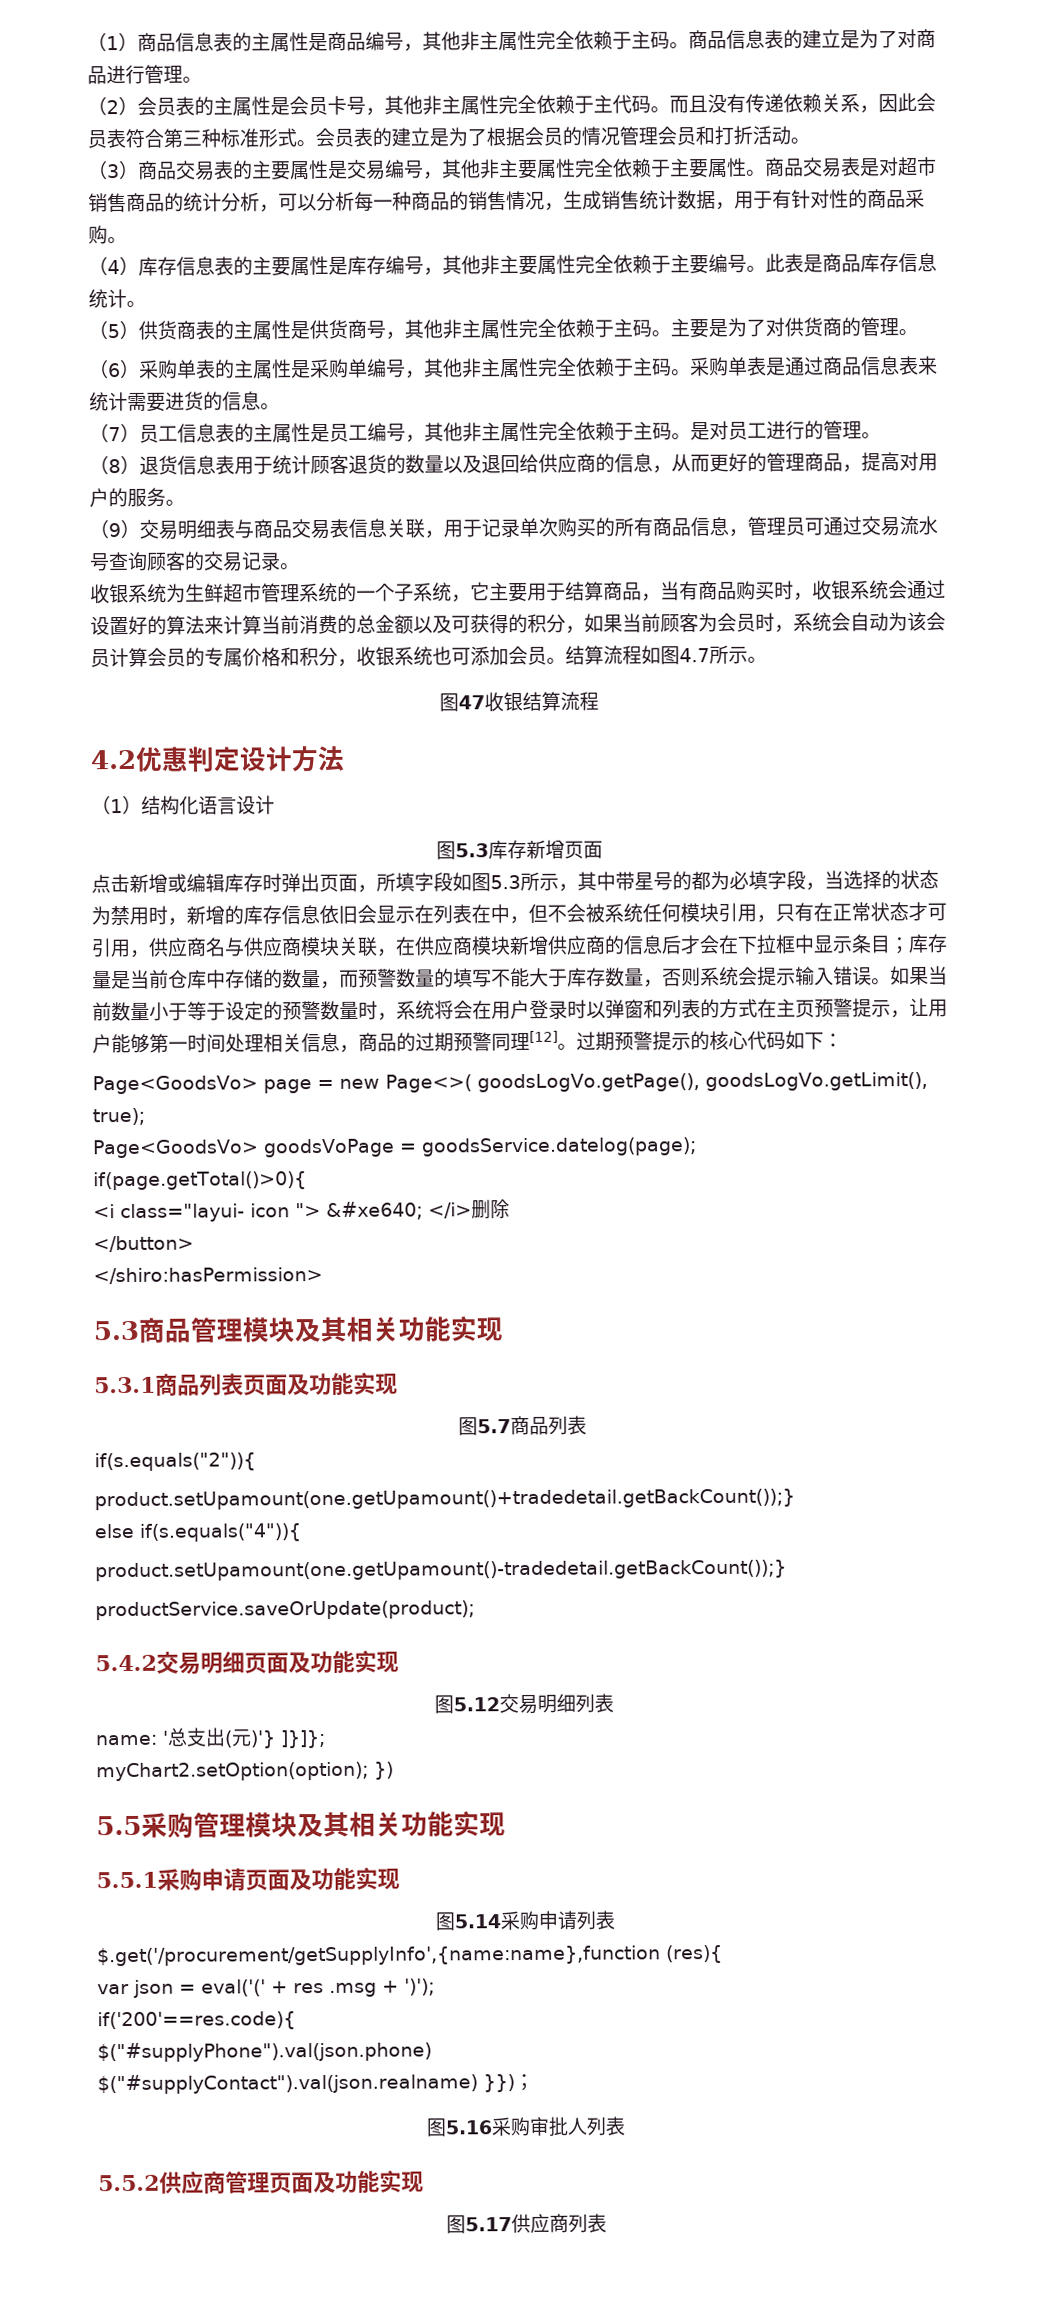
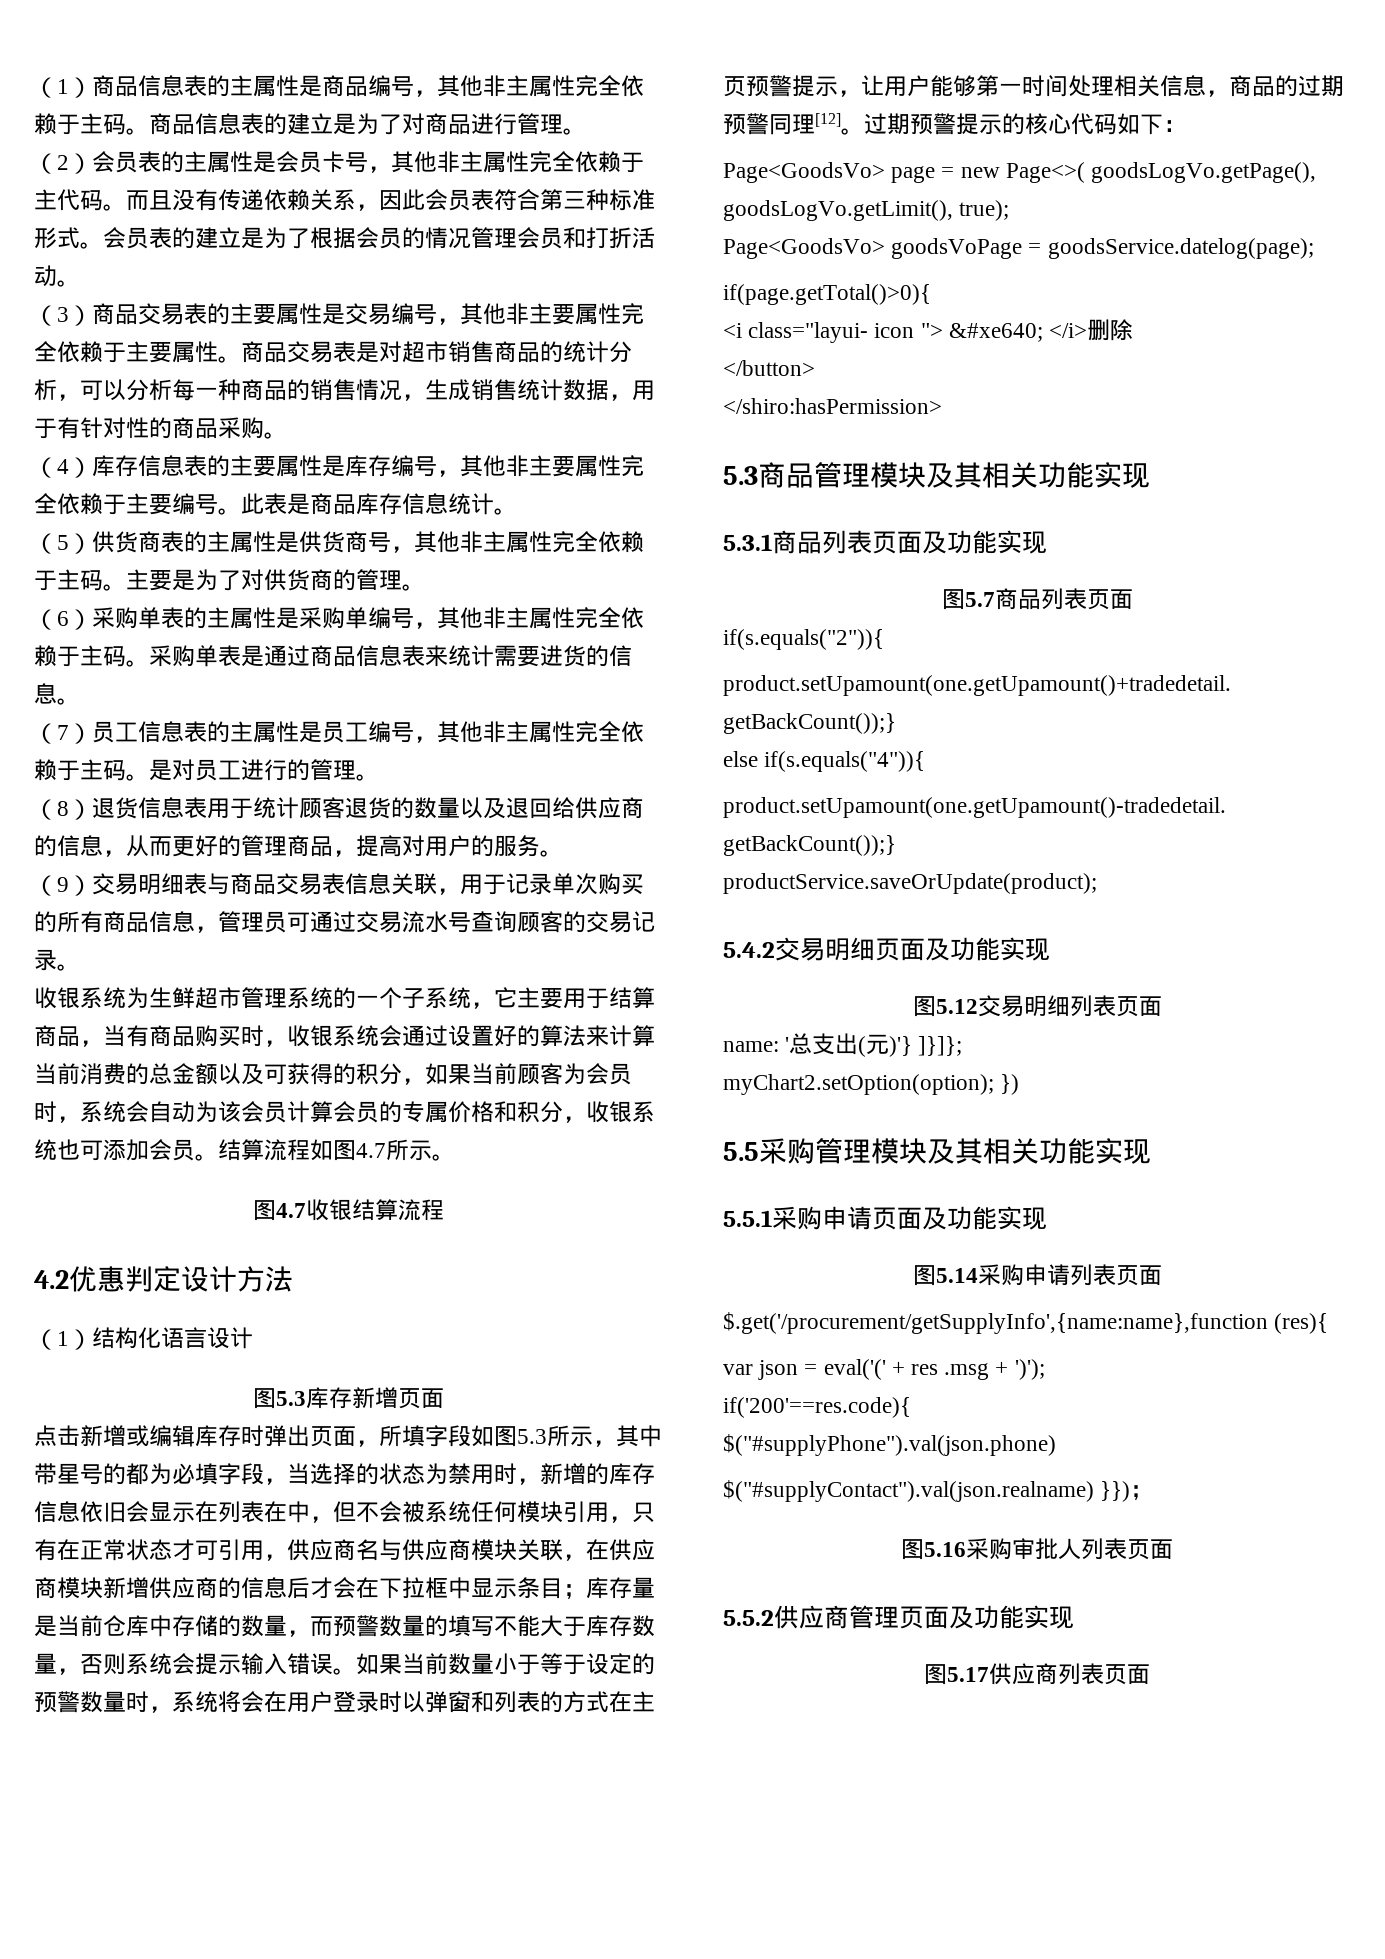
- 图47收银结算流程
+ 图4.7收银结算流程
- 图5.7商品列表
+ 图5.7商品列表页面
- 图5.12交易明细列表
+ 图5.12交易明细列表页面
- 图5.14采购申请列表
+ 图5.14采购申请列表页面
- 图5.16采购审批人列表
+ 图5.16采购审批人列表页面
- 图5.17供应商列表
+ 图5.17供应商列表页面

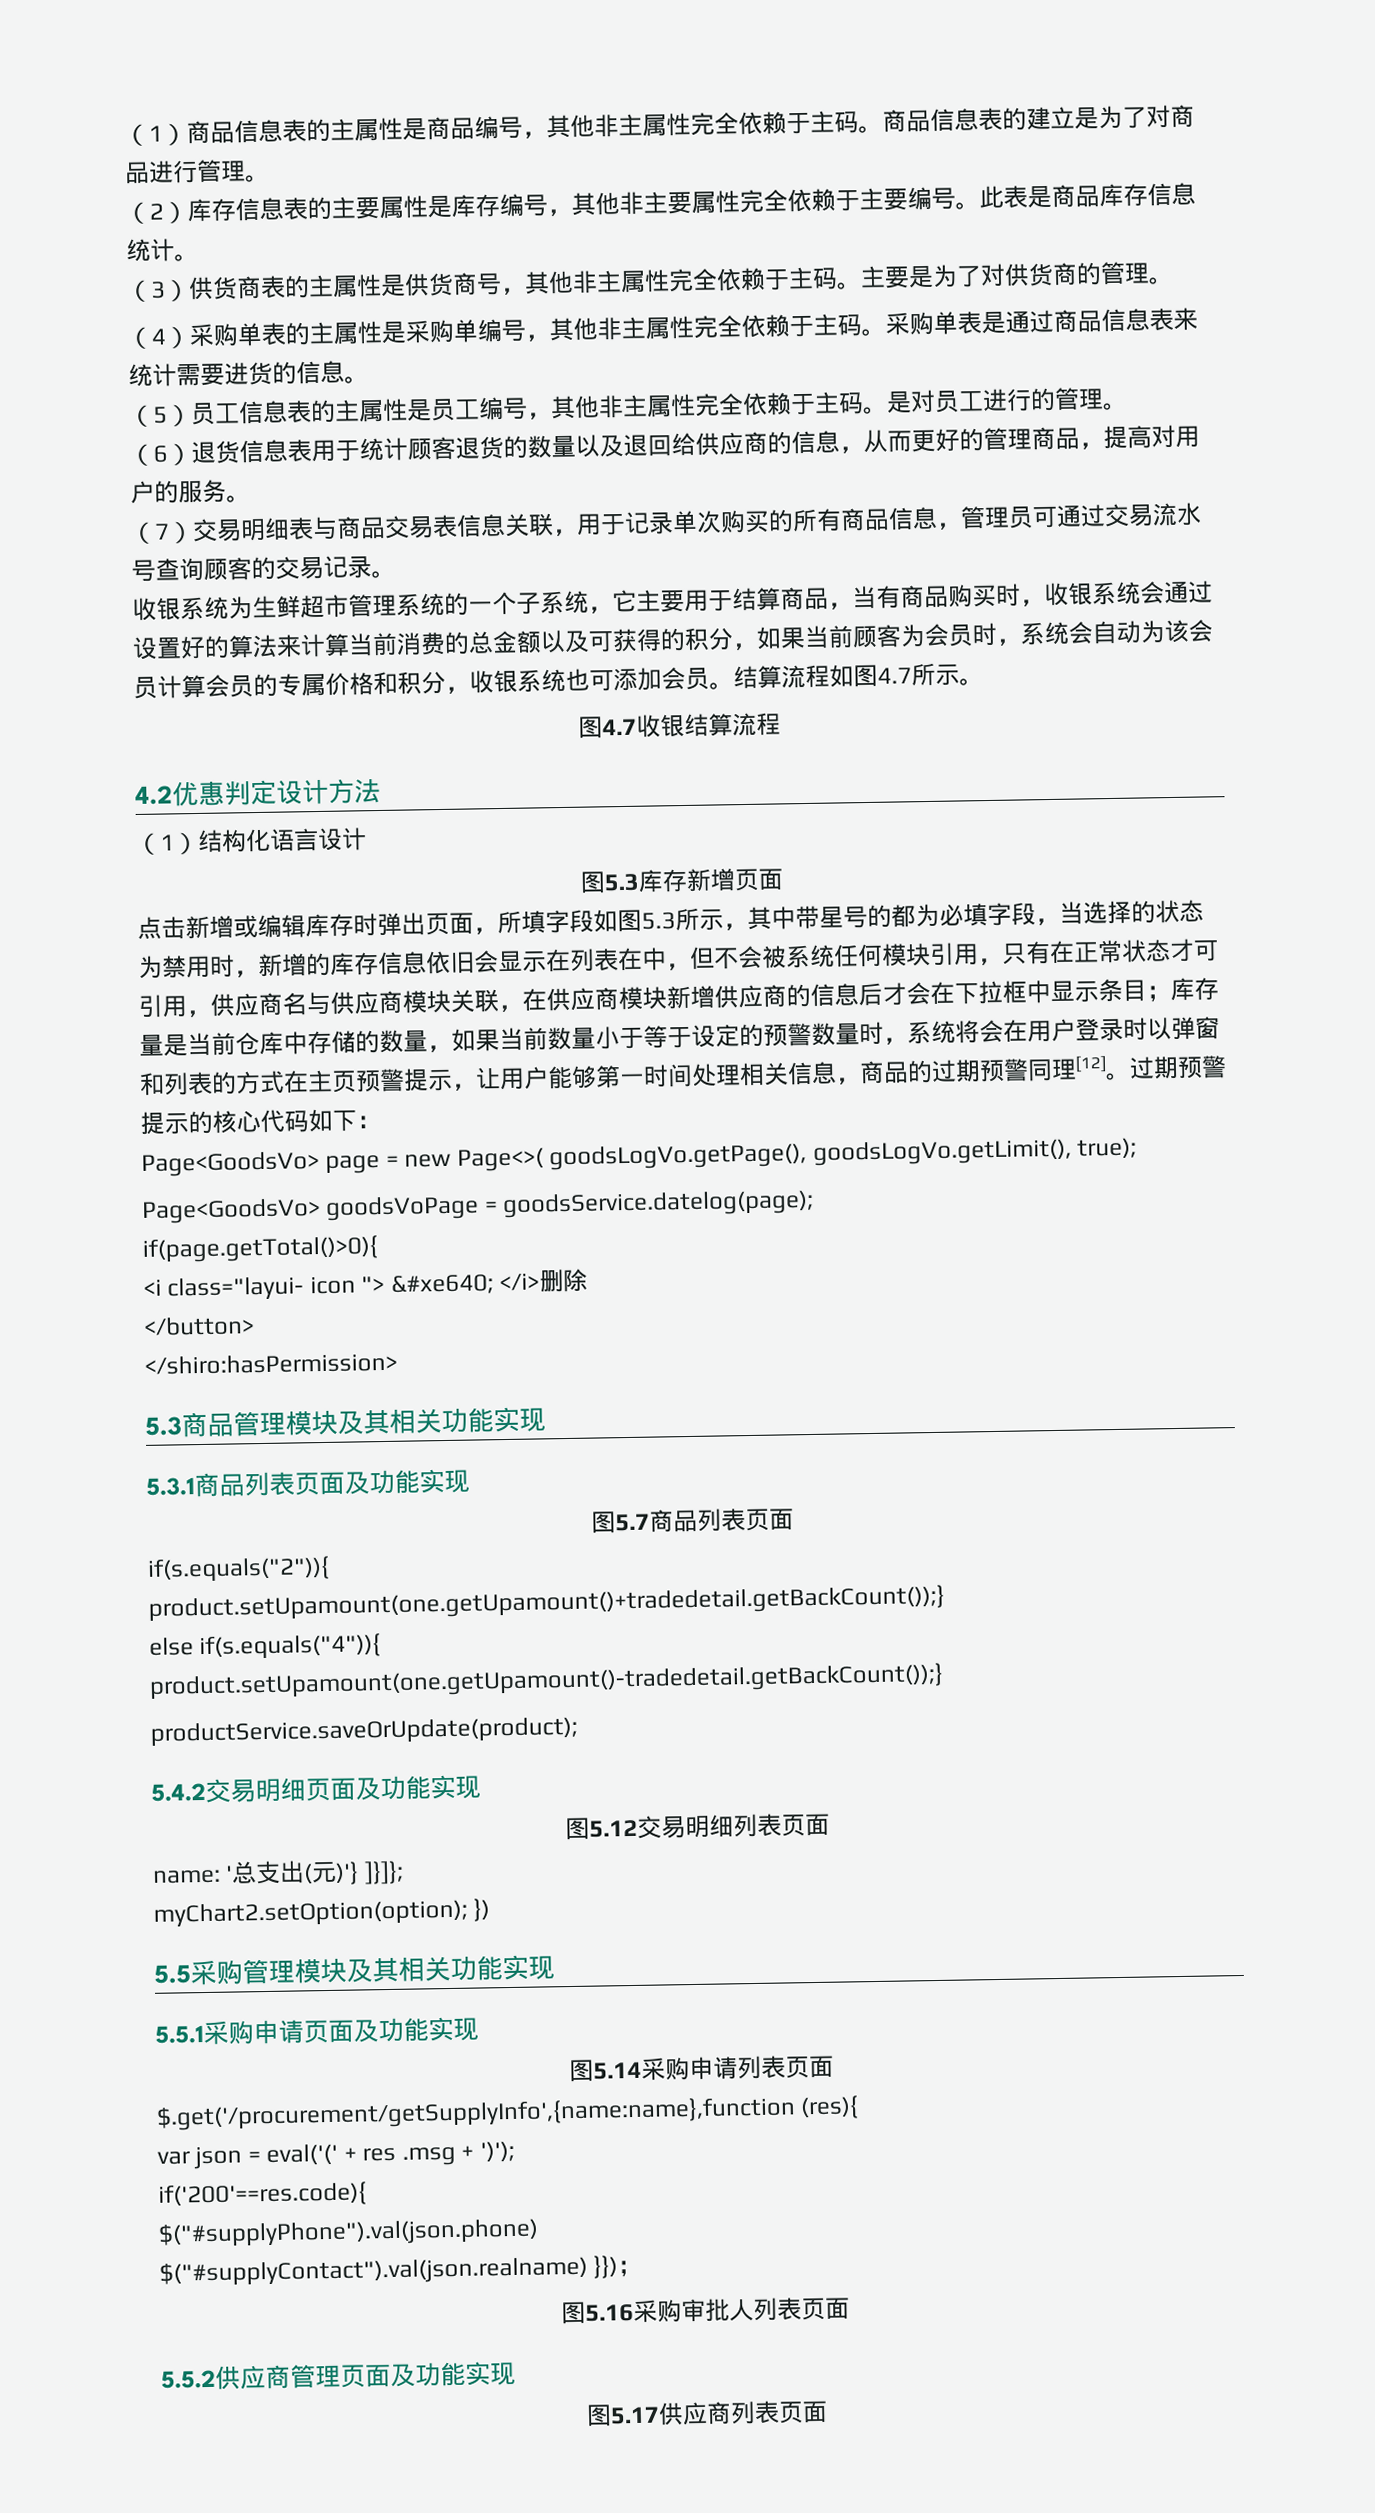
- （2）会员表的主属性是会员卡号，其他非主属性完全依赖于主代码。而且没有传递依赖关系，因此会员表符合第三种标准形式。会员表的建立是为了根据会员的情况管理会员和打折活动。
- （3）商品交易表的主要属性是交易编号，其他非主要属性完全依赖于主要属性。商品交易表是对超市销售商品的统计分析，可以分析每一种商品的销售情况，生成销售统计数据，用于有针对性的商品采购。
- （4）库存信息表的主要属性是库存编号，其他非主要属性完全依赖于主要编号。
+ （2）库存信息表的主要属性是库存编号，其他非主要属性完全依赖于主要编号。
- （5）供货商表的主属性是供货商号，其他非主属性完全依赖于主码。
+ （3）供货商表的主属性是供货商号，其他非主属性完全依赖于主码。
- （6）采购单表的主属性是采购单编号，其他非主属性完全依赖于主码。
+ （4）采购单表的主属性是采购单编号，其他非主属性完全依赖于主码。
- （7）员工信息表的主属性是员工编号，其他非主属性完全依赖于主码。
+ （5）员工信息表的主属性是员工编号，其他非主属性完全依赖于主码。
- （8）退货信息表用于统计顾客退货的数量以及退回给供应商的信息，从而更好的管理商品，提高对用户的服务。
+ （6）退货信息表用于统计顾客退货的数量以及退回给供应商的信息，从而更好的管理商品，提高对用户的服务。
- （9）交易明细表与商品交易表信息关联，用于记录单次购买的所有商品信息，管理员可通过交易流水号查询顾客的交易记录。
+ （7）交易明细表与商品交易表信息关联，用于记录单次购买的所有商品信息，管理员可通过交易流水号查询顾客的交易记录。
- 库存量是当前仓库中存储的数量，而预警数量的填写不能大于库存数量，否则系统会提示输入错误。如果当前数量小于等于设定的预警数量时，系统将会在用户登录时以弹窗和列表的方式在主页预警提示，让用户能够第一时间处理相关信息，商品的过期预警同理[12]。
+ 库存量是当前仓库中存储的数量，如果当前数量小于等于设定的预警数量时，系统将会在用户登录时以弹窗和列表的方式在主页预警提示，让用户能够第一时间处理相关信息，商品的过期预警同理[12]。

